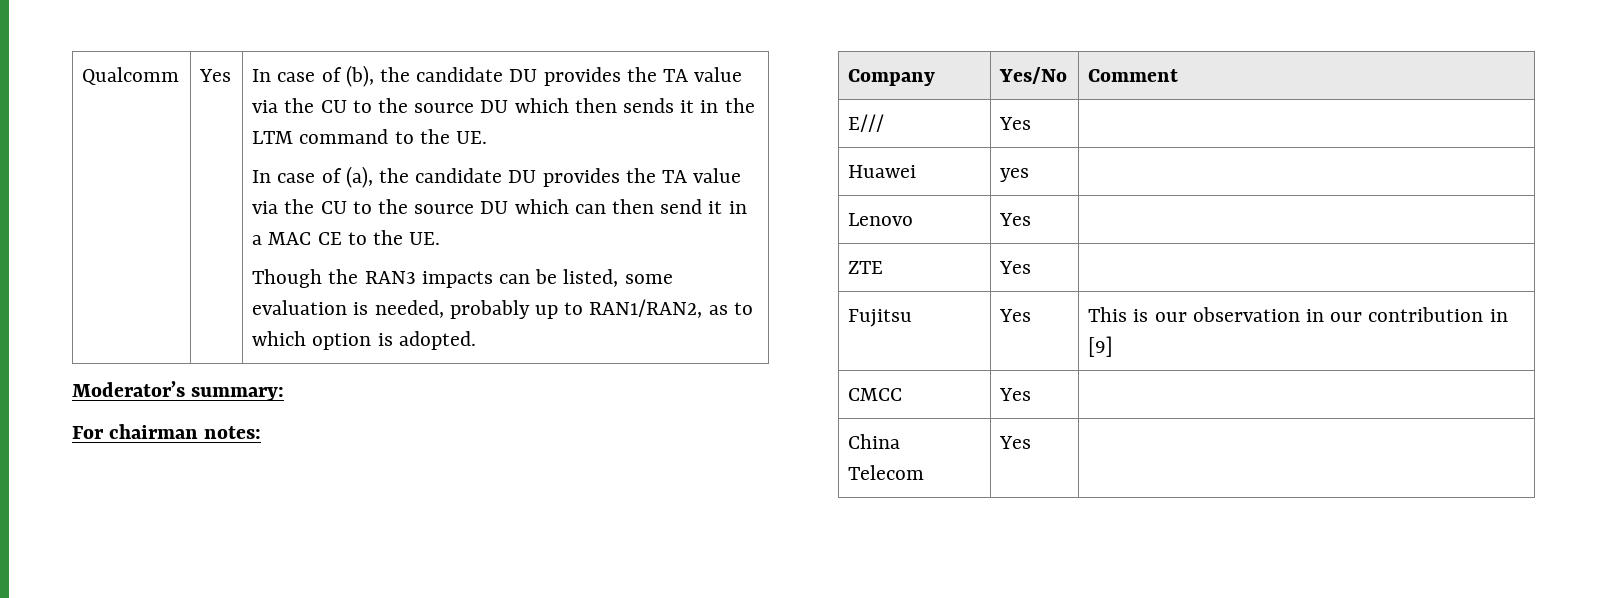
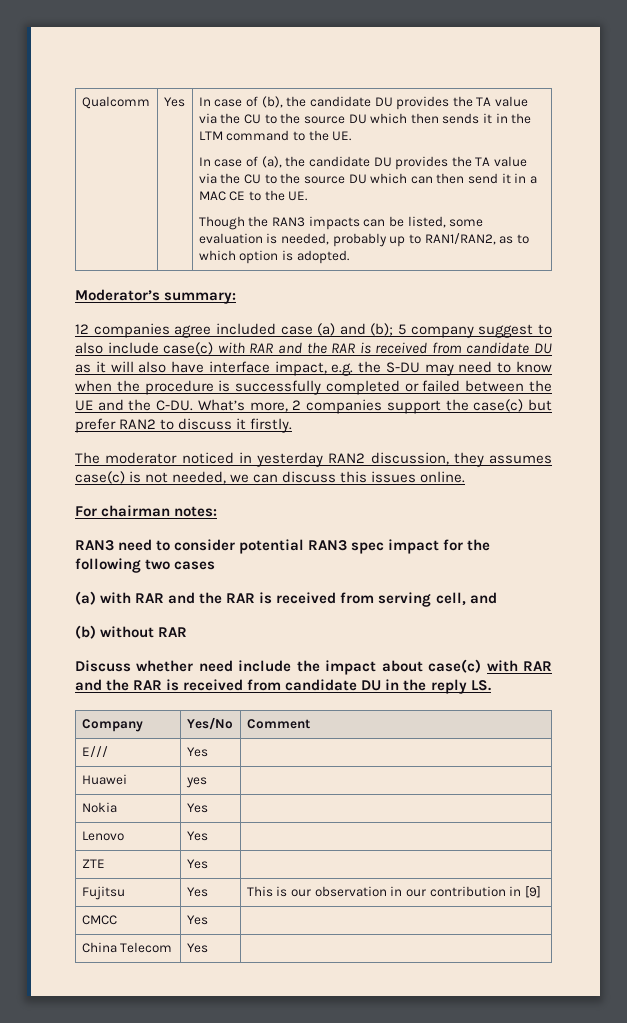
+ 12 companies agree included case (a) and (b); 5 company suggest to also include case(c) with RAR and the RAR is received from candidate DU as it will also have interface impact, e.g. the S-DU may need to know when the procedure is successfully completed or failed between the UE and the C-DU. What’s more, 2 companies support the case(c) but prefer RAN2 to discuss it firstly.
+ The moderator noticed in yesterday RAN2 discussion, they assumes case(c) is not needed, we can discuss this issues online.
  For chairman notes:
+ RAN3 need to consider potential RAN3 spec impact for the following two cases
+ (a) with RAR and the RAR is received from serving cell, and
+ (b) without RAR
+ Discuss whether need include the impact about case(c) with RAR and the RAR is received from candidate DU in the reply LS.
+ Nokia | Yes |

